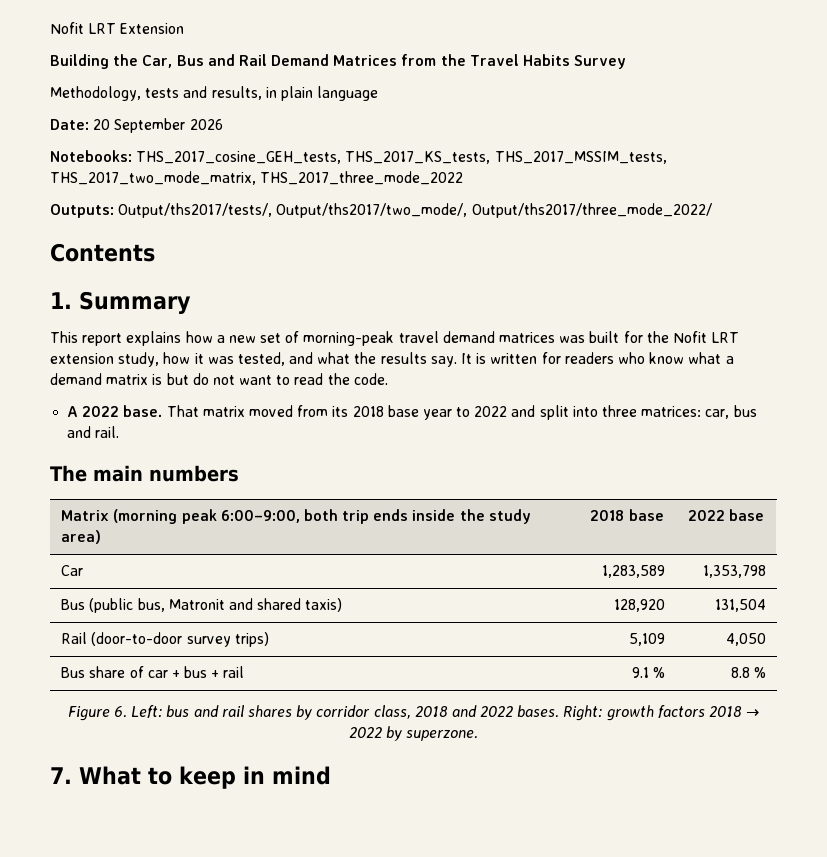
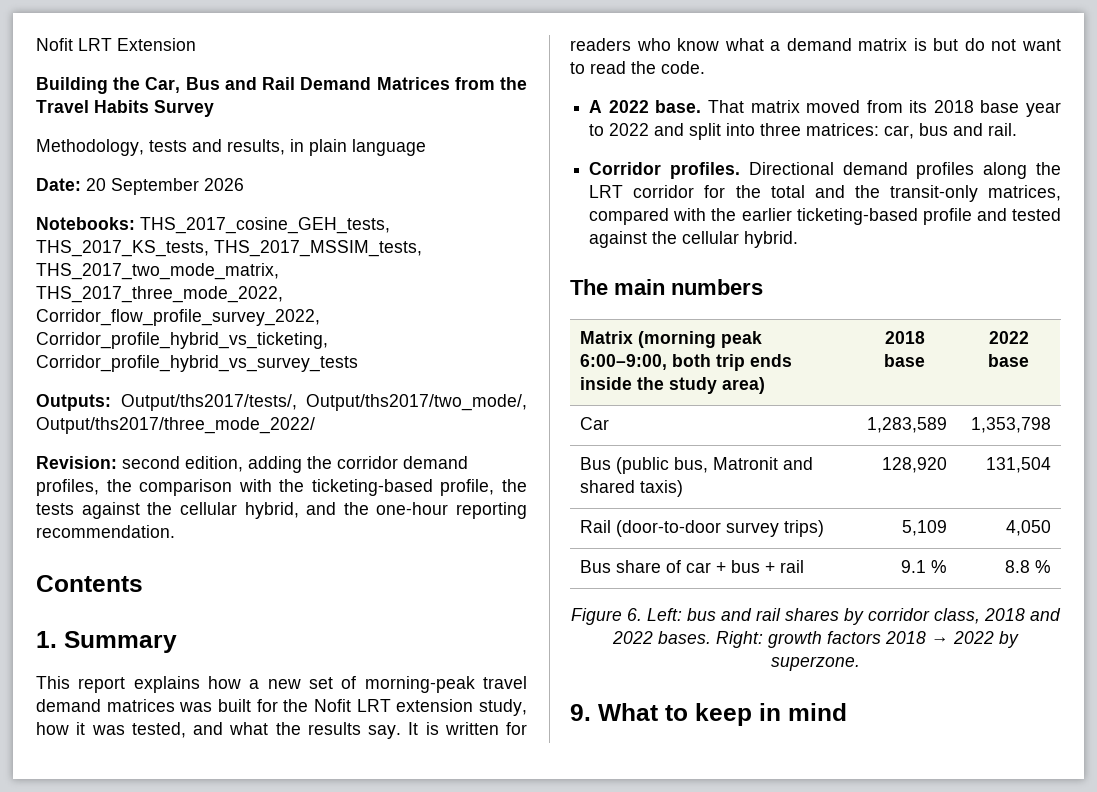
- Notebooks: THS_2017_cosine_GEH_tests, THS_2017_KS_tests, THS_2017_MSSIM_tests, THS_2017_two_mode_matrix, THS_2017_three_mode_2022
+ Notebooks: THS_2017_cosine_GEH_tests, THS_2017_KS_tests, THS_2017_MSSIM_tests, THS_2017_two_mode_matrix, THS_2017_three_mode_2022, Corridor_flow_profile_survey_2022, Corridor_profile_hybrid_vs_ticketing, Corridor_profile_hybrid_vs_survey_tests
+ Revision: second edition, adding the corridor demand profiles, the comparison with the ticketing-based profile, the tests against the cellular hybrid, and the one-hour reporting recommendation.
+ Corridor profiles. Directional demand profiles along the LRT corridor for the total and the transit-only matrices, compared with the earlier ticketing-based profile and tested against the cellular hybrid.
- 7. What to keep in mind
+ 9. What to keep in mind

